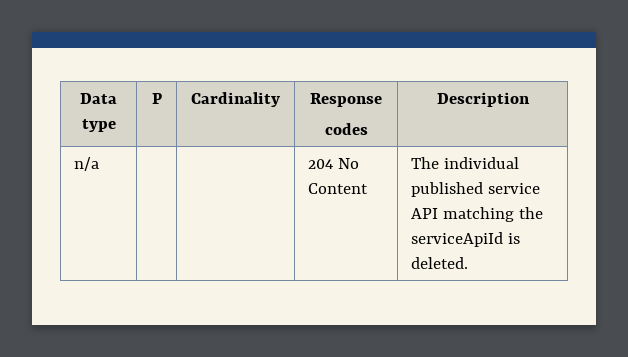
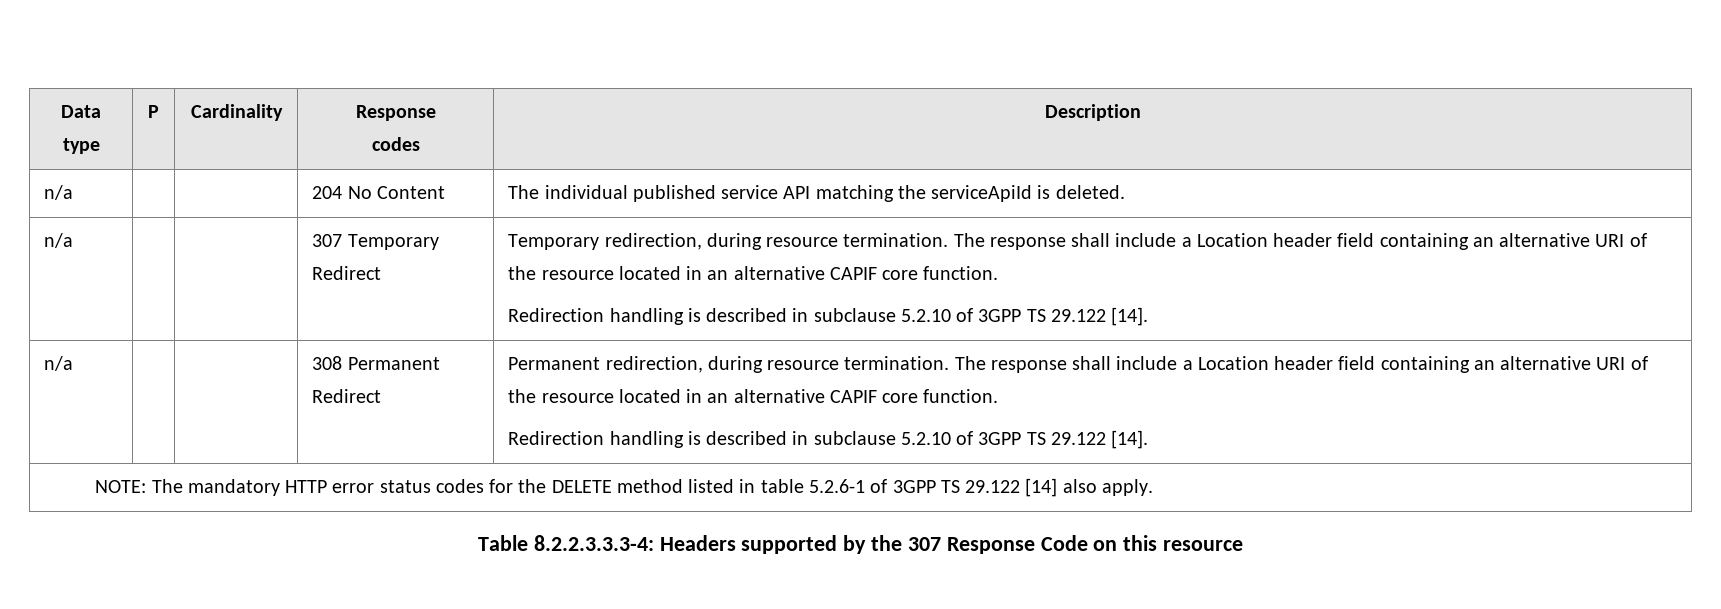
+ n/a | | | 307 Temporary Redirect | Temporary redirection, during resource termination. The response shall include a Location header field containing an alternative URI of the resource located in an alternative CAPIF core function.
+ Redirection handling is described in subclause 5.2.10 of 3GPP TS 29.122 [14].
+ n/a | | | 308 Permanent Redirect | Permanent redirection, during resource termination. The response shall include a Location header field containing an alternative URI of the resource located in an alternative CAPIF core function.
+ Redirection handling is described in subclause 5.2.10 of 3GPP TS 29.122 [14].
+ NOTE: The mandatory HTTP error status codes for the DELETE method listed in table 5.2.6-1 of 3GPP TS 29.122 [14] also apply.
+ Table 8.2.2.3.3.3-4: Headers supported by the 307 Response Code on this resource

